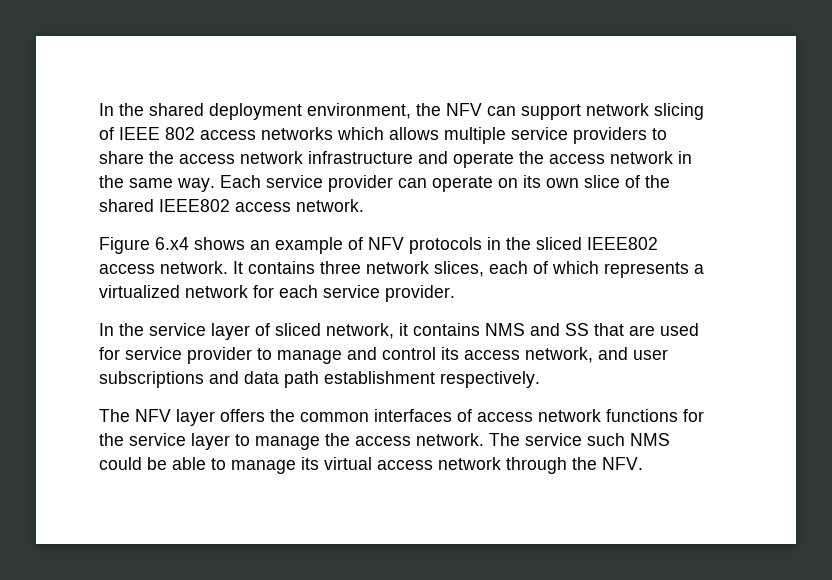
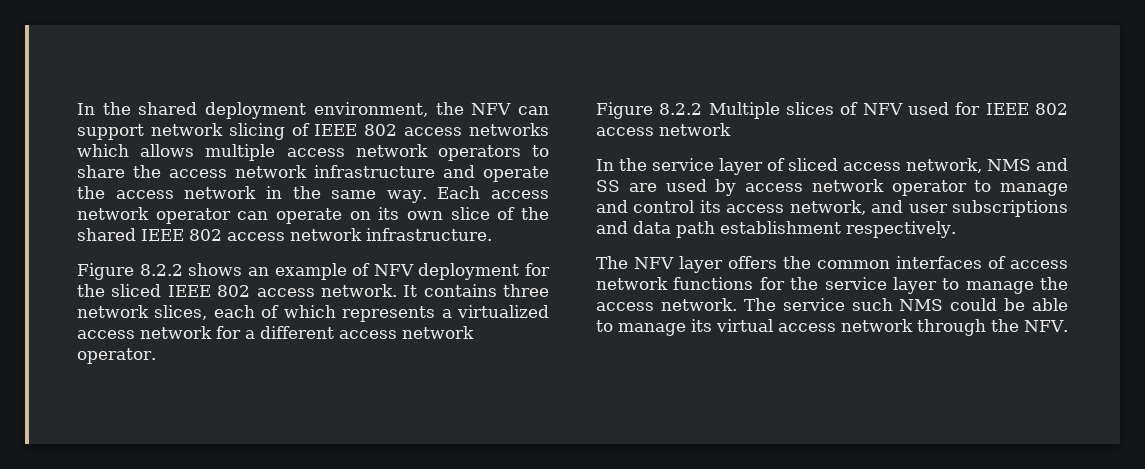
- In the shared deployment environment, the NFV can support network slicing of IEEE 802 access networks which allows multiple service providers to share the access network infrastructure and operate the access network in the same way.
+ In the shared deployment environment, the NFV can support network slicing of IEEE 802 access networks which allows multiple access network operators to share the access network infrastructure and operate the access network in the same way.
- Each service provider can operate on its own slice of the shared IEEE802 access network.
- Figure 6.x4 shows an example of NFV protocols in the sliced IEEE802 access network.
+ Each access network operator can operate on its own slice of the shared IEEE 802 access network infrastructure.
+ Figure 8.2.2 shows an example of NFV deployment for the sliced IEEE 802 access network.
- It contains three network slices, each of which represents a virtualized network for each service provider.
+ It contains three network slices, each of which represents a virtualized access network for a different access network operator.
+ Figure 8.2.2 Multiple slices of NFV used for IEEE 802 access network
- In the service layer of sliced network, it contains NMS and SS that are used for service provider to manage and control its access network, and user subscriptions and data path establishment respectively.
+ In the service layer of sliced access network, NMS and SS are used by access network operator to manage and control its access network, and user subscriptions and data path establishment respectively.

